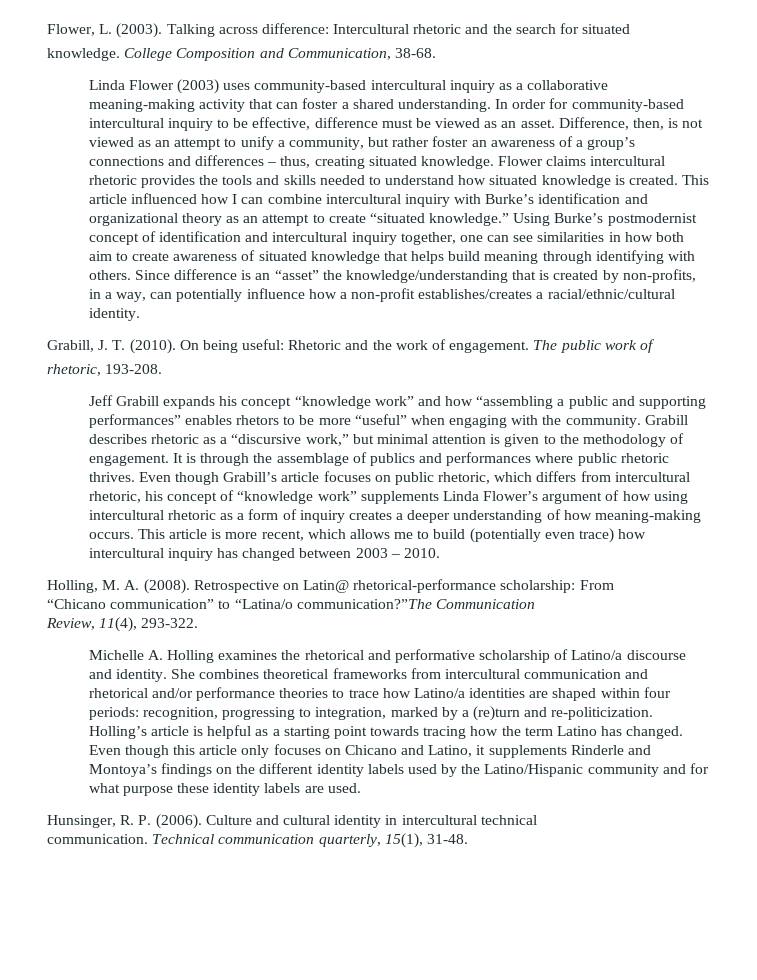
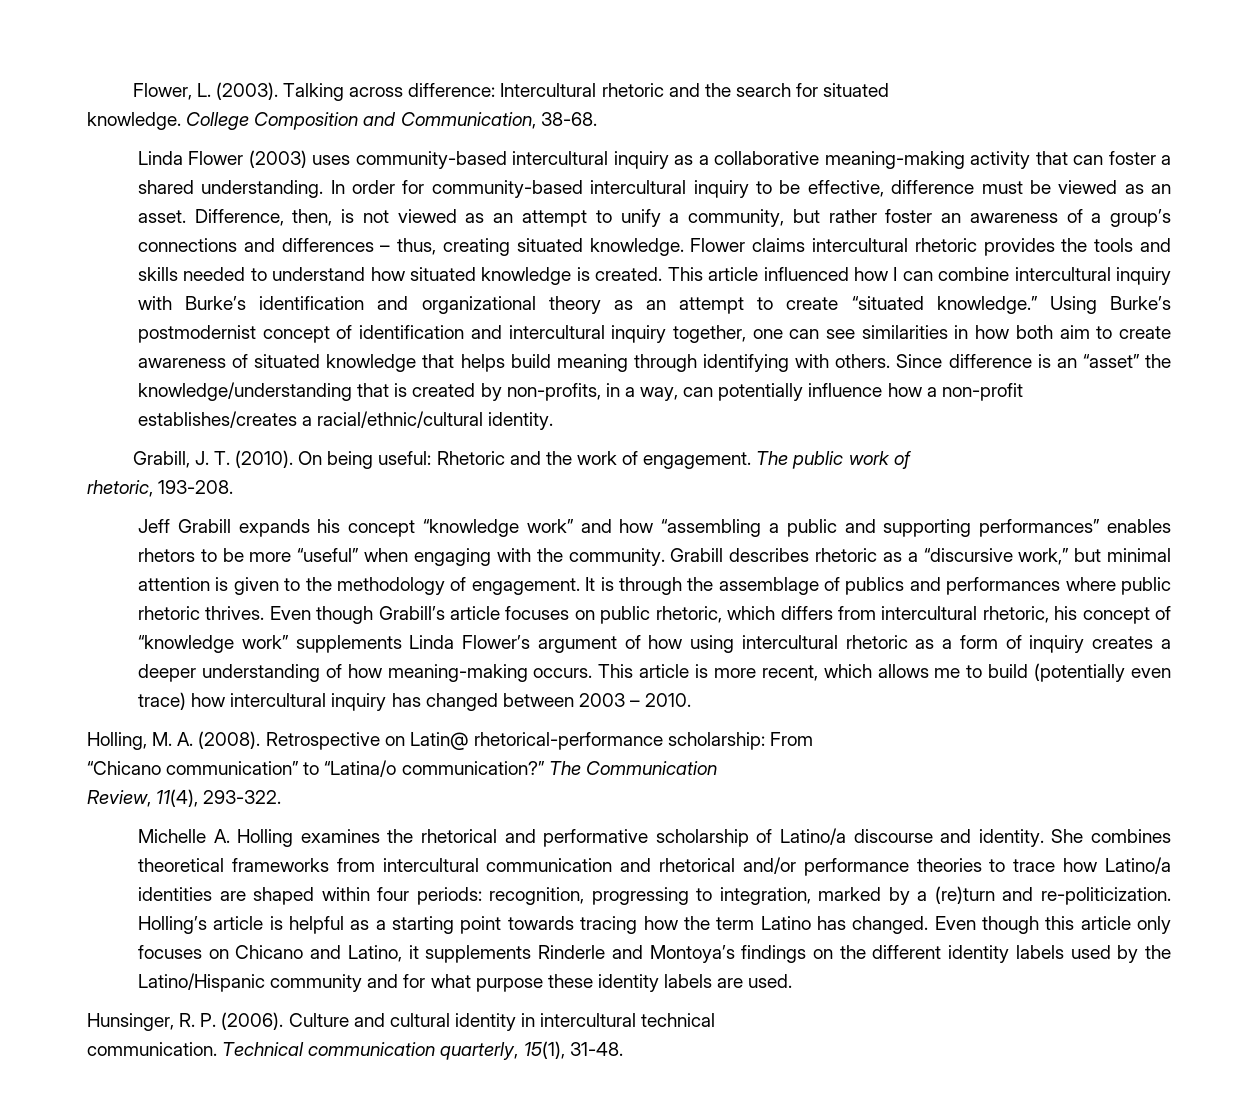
- “Chicano communication” to “Latina/o communication?”The Communication
+ “Chicano communication” to “Latina/o communication?” The Communication

